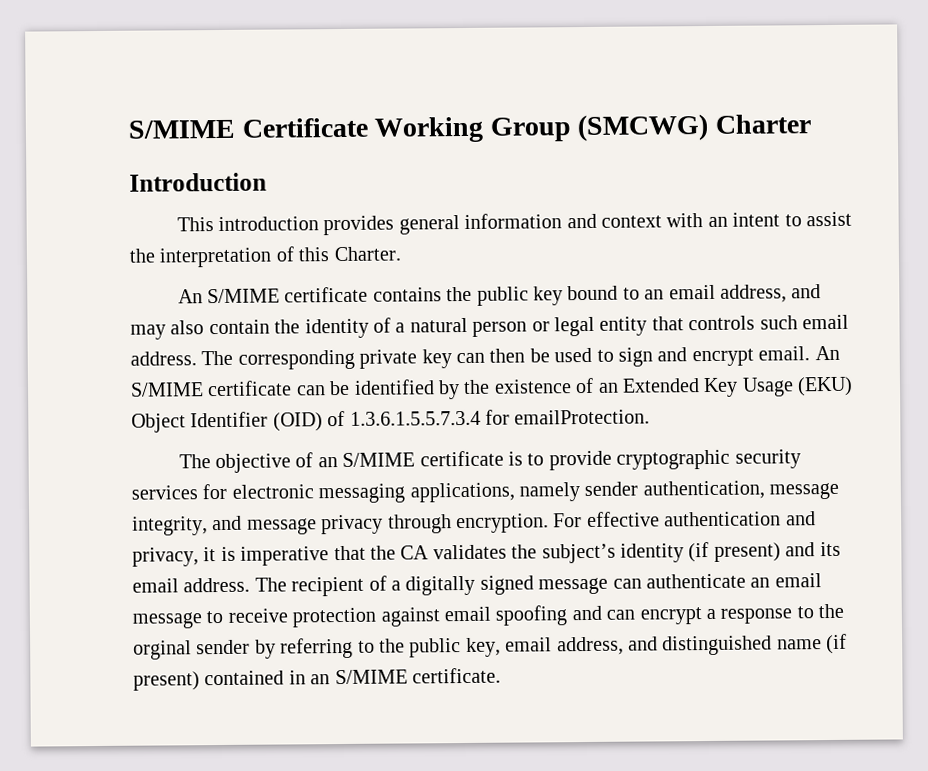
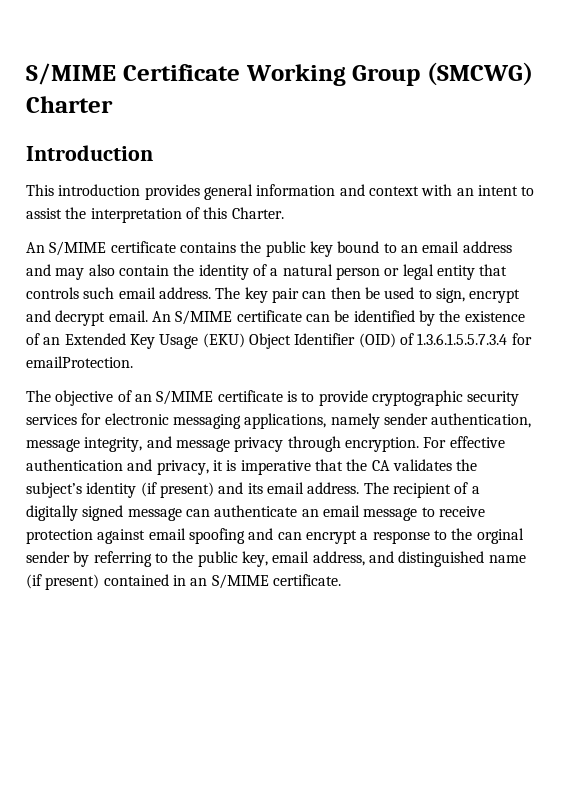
- An S/MIME certificate contains the public key bound to an email address, and may also contain the identity of a natural person or legal entity that controls such email address.
+ An S/MIME certificate contains the public key bound to an email address and may also contain the identity of a natural person or legal entity that controls such email address.
- The corresponding private key can then be used to sign and encrypt email.
+ The key pair can then be used to sign, encrypt and decrypt email.

